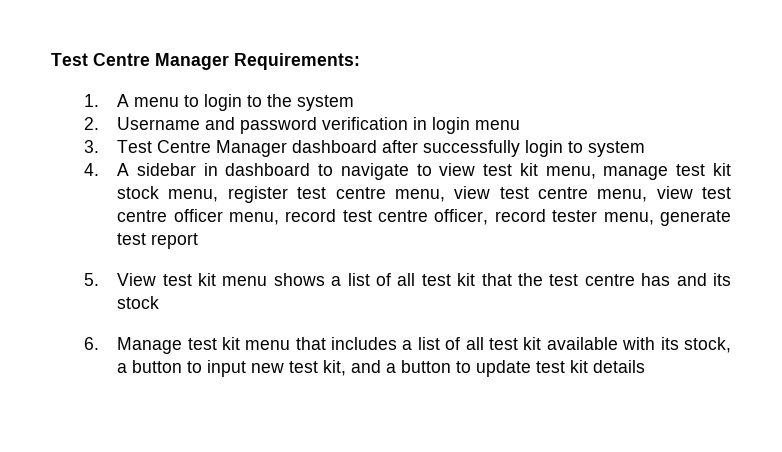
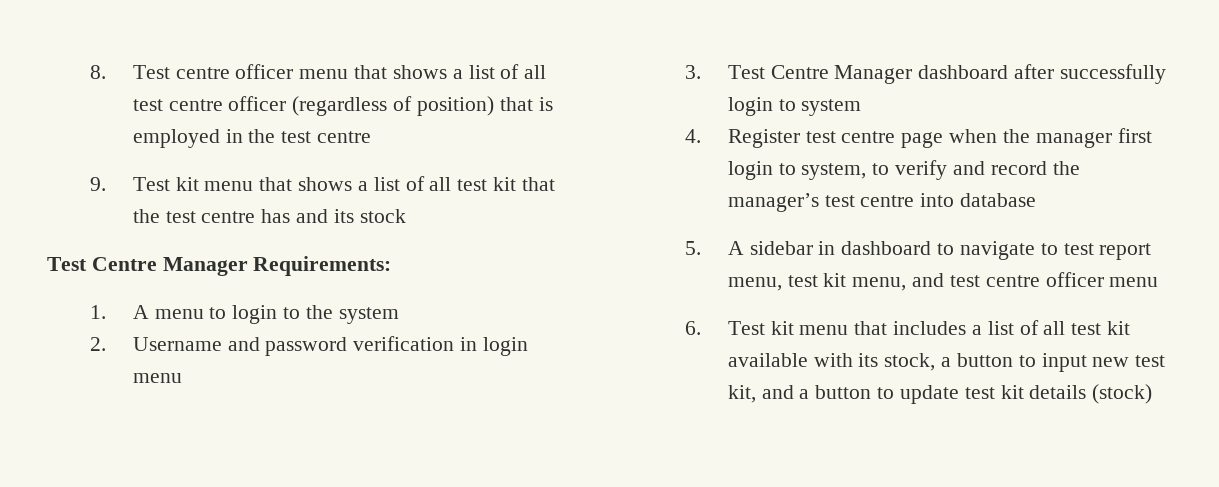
+ 8. Test centre officer menu that shows a list of all test centre officer (regardless of position) that is employed in the test centre
+ 9. Test kit menu that shows a list of all test kit that the test centre has and its stock
- 4. A sidebar in dashboard to navigate to view test kit menu, manage test kit stock menu, register test centre menu, view test centre menu, view test centre officer menu, record test centre officer, record tester menu, generate test report
- 5. View test kit menu shows a list of all test kit that the test centre has and its stock
- 6. Manage test kit menu that includes a list of all test kit available with its stock, a button to input new test kit, and a button to update test kit details
+ 4. Register test centre page when the manager first login to system, to verify and record the manager’s test centre into database
+ 5. A sidebar in dashboard to navigate to test report menu, test kit menu, and test centre officer menu
+ 6. Test kit menu that includes a list of all test kit available with its stock, a button to input new test kit, and a button to update test kit details (stock)

